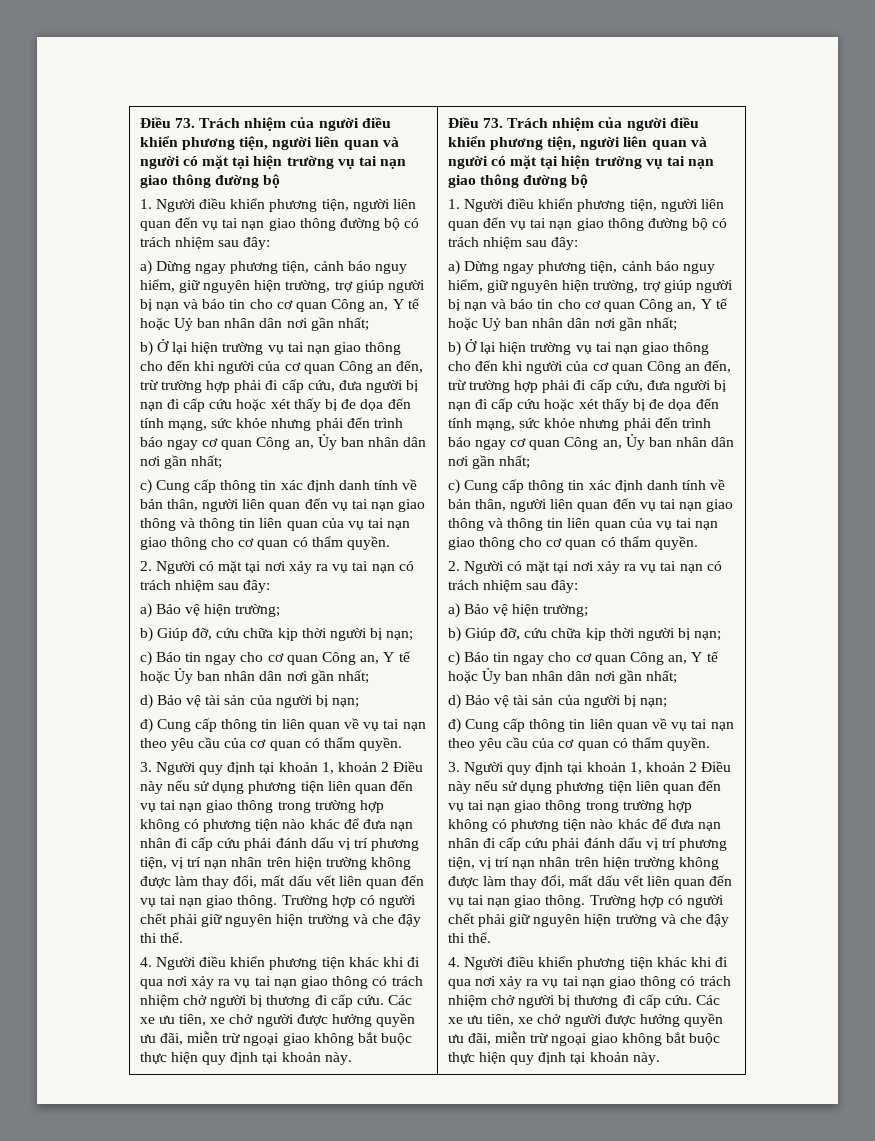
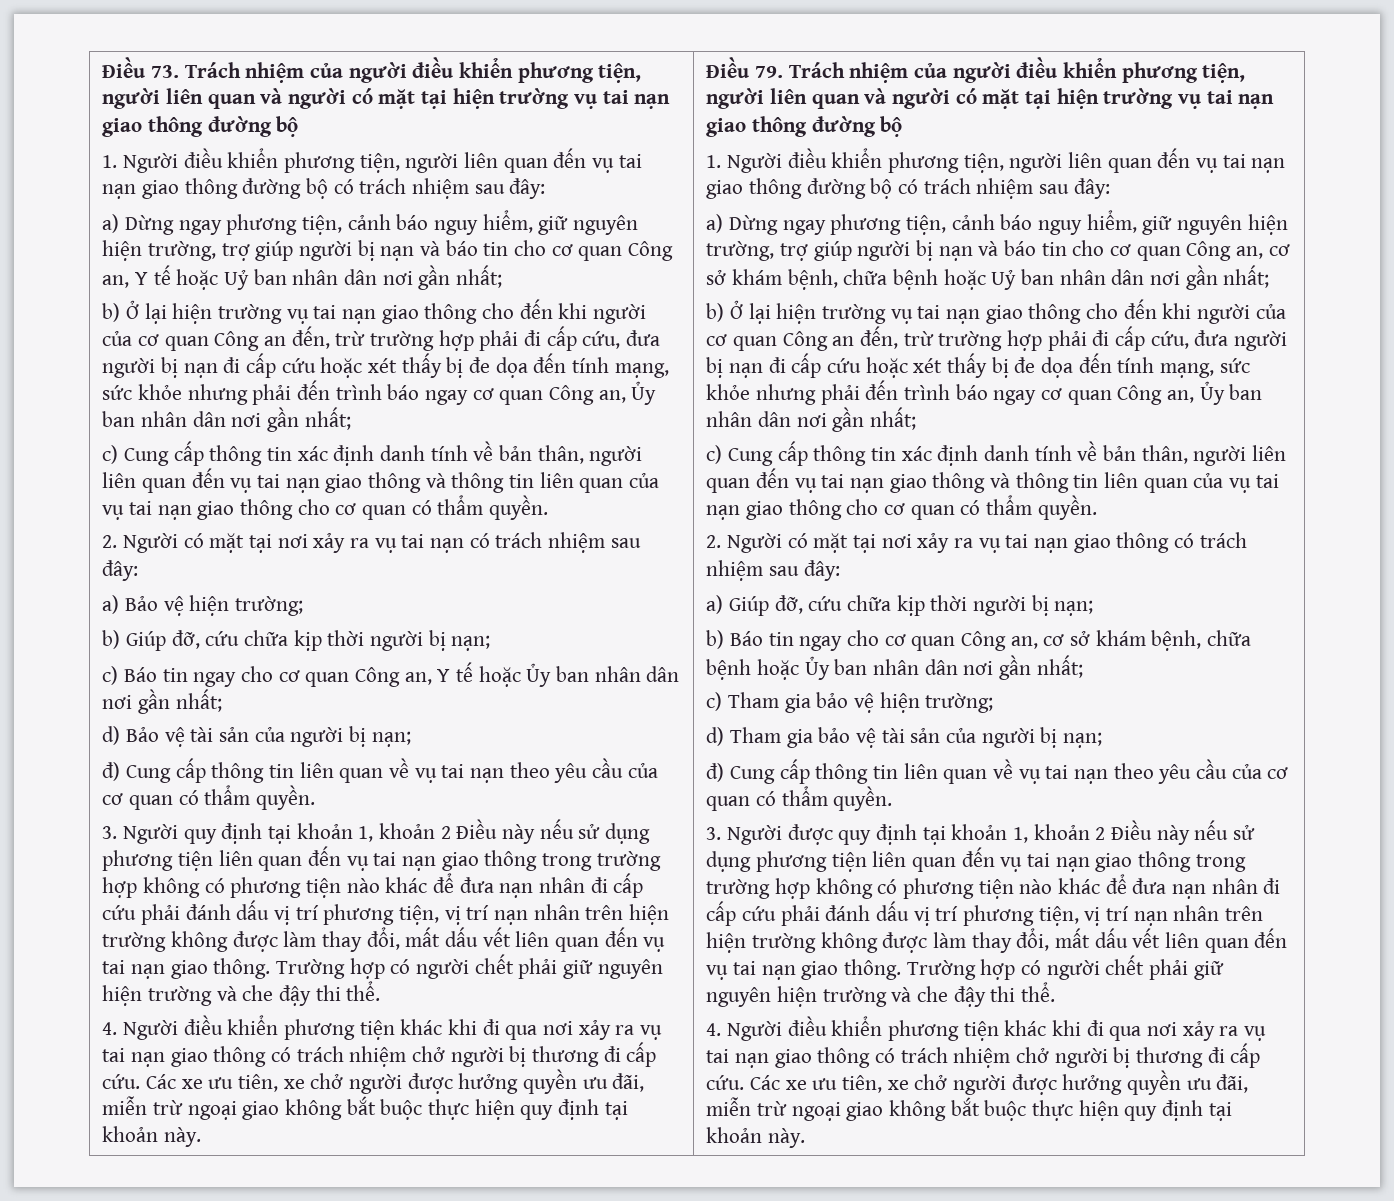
- Các xe ưu tiên, xe chở người được hưởng quyền ưu đãi, miễn trừ ngoại giao không bắt buộc thực hiện quy định tại khoản này. | Điều 73. Trách nhiệm của người điều khiển phương tiện, người liên quan và người có mặt tại hiện trường vụ tai nạn giao thông đường bộ
+ Các xe ưu tiên, xe chở người được hưởng quyền ưu đãi, miễn trừ ngoại giao không bắt buộc thực hiện quy định tại khoản này. | Điều 79. Trách nhiệm của người điều khiển phương tiện, người liên quan và người có mặt tại hiện trường vụ tai nạn giao thông đường bộ
  1. Người điều khiển phương tiện, người liên quan đến vụ tai nạn giao thông đường bộ có trách nhiệm sau đây:
- a) Dừng ngay phương tiện, cảnh báo nguy hiểm, giữ nguyên hiện trường, trợ giúp người bị nạn và báo tin cho cơ quan Công an, Y tế hoặc Uỷ ban nhân dân nơi gần nhất;
+ a) Dừng ngay phương tiện, cảnh báo nguy hiểm, giữ nguyên hiện trường, trợ giúp người bị nạn và báo tin cho cơ quan Công an, cơ sở khám bệnh, chữa bệnh hoặc Uỷ ban nhân dân nơi gần nhất;
  b) Ở lại hiện trường vụ tai nạn giao thông cho đến khi người của cơ quan Công an đến, trừ trường hợp phải đi cấp cứu, đưa người bị nạn đi cấp cứu hoặc xét thấy bị đe dọa đến tính mạng, sức khỏe nhưng phải đến trình báo ngay cơ quan Công an, Ủy ban nhân dân nơi gần nhất;
  c) Cung cấp thông tin xác định danh tính về bản thân, người liên quan đến vụ tai nạn giao thông và thông tin liên quan của vụ tai nạn giao thông cho cơ quan có thẩm quyền.
- 2. Người có mặt tại nơi xảy ra vụ tai nạn có trách nhiệm sau đây:
- a) Bảo vệ hiện trường;
- b) Giúp đỡ, cứu chữa kịp thời người bị nạn;
- c) Báo tin ngay cho cơ quan Công an, Y tế hoặc Ủy ban nhân dân nơi gần nhất;
- d) Bảo vệ tài sản của người bị nạn;
+ 2. Người có mặt tại nơi xảy ra vụ tai nạn giao thông có trách nhiệm sau đây:
+ a) Giúp đỡ, cứu chữa kịp thời người bị nạn;
+ b) Báo tin ngay cho cơ quan Công an, cơ sở khám bệnh, chữa bệnh hoặc Ủy ban nhân dân nơi gần nhất;
+ c) Tham gia bảo vệ hiện trường;
+ d) Tham gia bảo vệ tài sản của người bị nạn;
  đ) Cung cấp thông tin liên quan về vụ tai nạn theo yêu cầu của cơ quan có thẩm quyền.
- 3. Người quy định tại khoản 1, khoản 2 Điều này nếu sử dụng phương tiện liên quan đến vụ tai nạn giao thông trong trường hợp không có phương tiện nào khác để đưa nạn nhân đi cấp cứu phải đánh dấu vị trí phương tiện, vị trí nạn nhân trên hiện trường không được làm thay đổi, mất dấu vết liên quan đến vụ tai nạn giao thông.
+ 3. Người được quy định tại khoản 1, khoản 2 Điều này nếu sử dụng phương tiện liên quan đến vụ tai nạn giao thông trong trường hợp không có phương tiện nào khác để đưa nạn nhân đi cấp cứu phải đánh dấu vị trí phương tiện, vị trí nạn nhân trên hiện trường không được làm thay đổi, mất dấu vết liên quan đến vụ tai nạn giao thông.

